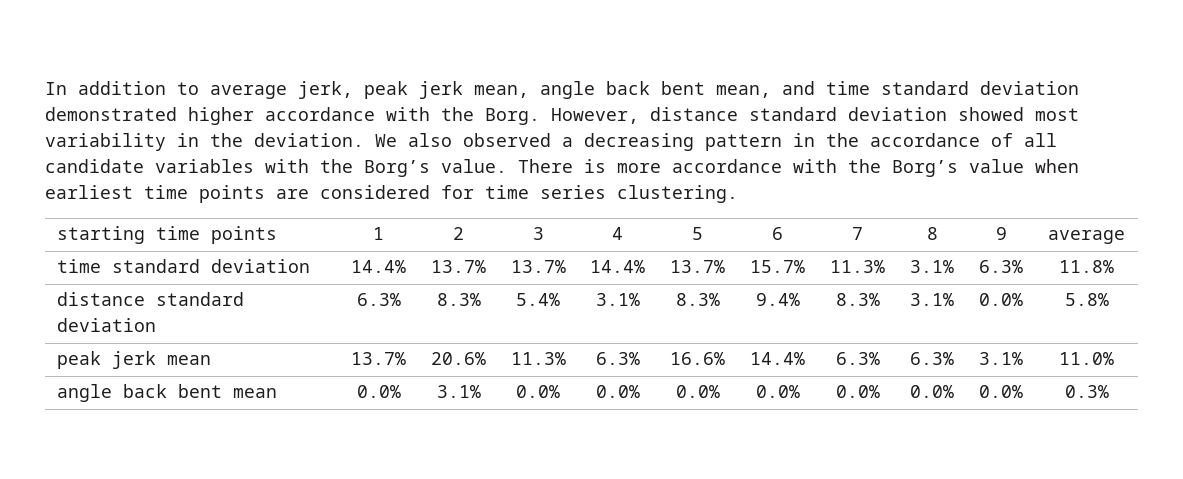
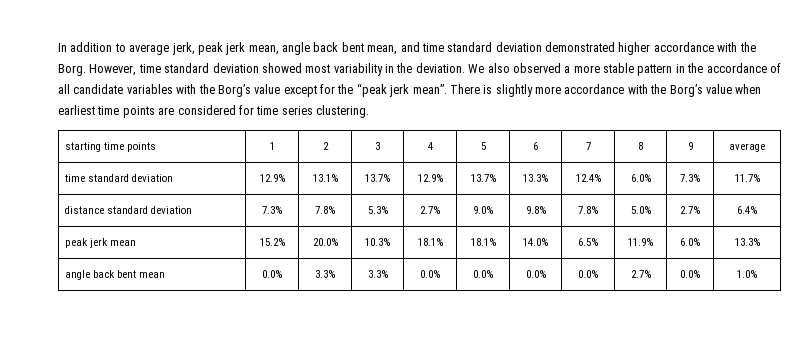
- However, distance standard deviation showed most variability in the deviation.
+ However, time standard deviation showed most variability in the deviation.
- We also observed a decreasing pattern in the accordance of all candidate variables with the Borg’s value.
+ We also observed a more stable pattern in the accordance of all candidate variables with the Borg’s value except for the “peak jerk mean”.
- There is more accordance with the Borg’s value when earliest time points are considered for time series clustering.
+ There is slightly more accordance with the Borg’s value when earliest time points are considered for time series clustering.
- time standard deviation | 14.4% | 13.7% | 13.7% | 14.4% | 13.7% | 15.7% | 11.3% | 3.1% | 6.3% | 11.8%
- distance standard deviation | 6.3% | 8.3% | 5.4% | 3.1% | 8.3% | 9.4% | 8.3% | 3.1% | 0.0% | 5.8%
- peak jerk mean | 13.7% | 20.6% | 11.3% | 6.3% | 16.6% | 14.4% | 6.3% | 6.3% | 3.1% | 11.0%
+ time standard deviation | 12.9% | 13.1% | 13.7% | 12.9% | 13.7% | 13.3% | 12.4% | 6.0% | 7.3% | 11.7%
+ distance standard deviation | 7.3% | 7.8% | 5.3% | 2.7% | 9.0% | 9.8% | 7.8% | 5.0% | 2.7% | 6.4%
+ peak jerk mean | 15.2% | 20.0% | 10.3% | 18.1% | 18.1% | 14.0% | 6.5% | 11.9% | 6.0% | 13.3%
- angle back bent mean | 0.0% | 3.1% | 0.0% | 0.0% | 0.0% | 0.0% | 0.0% | 0.0% | 0.0% | 0.3%
+ angle back bent mean | 0.0% | 3.3% | 3.3% | 0.0% | 0.0% | 0.0% | 0.0% | 2.7% | 0.0% | 1.0%

